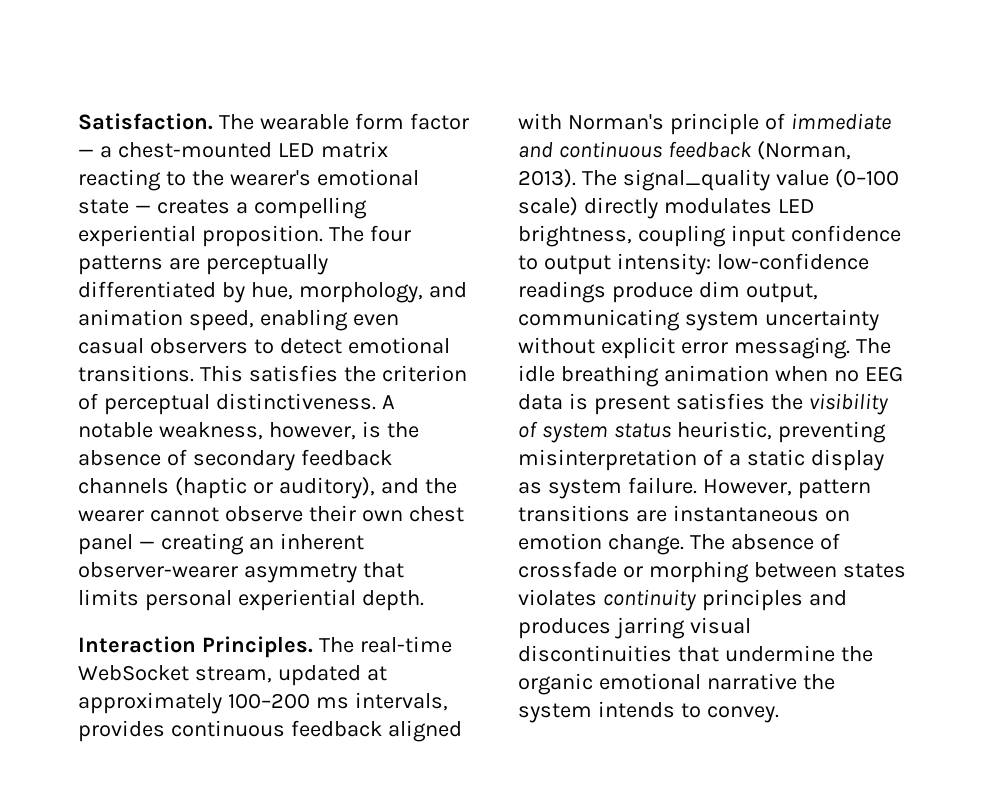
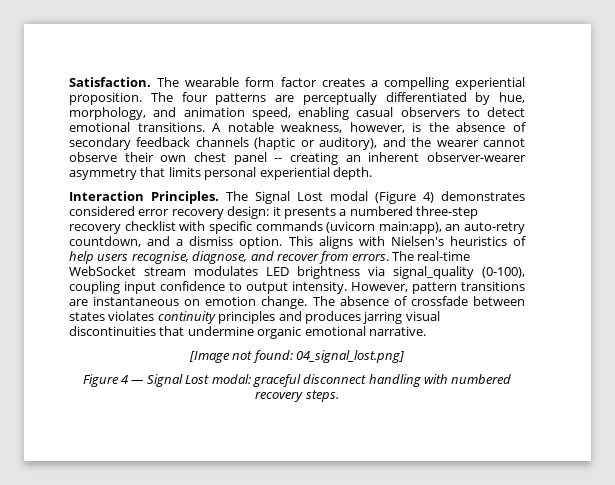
- The wearable form factor — a chest-mounted LED matrix reacting to the wearer's emotional state — creates a compelling experiential proposition.
+ The wearable form factor creates a compelling experiential proposition.
- The four patterns are perceptually differentiated by hue, morphology, and animation speed, enabling even casual observers to detect emotional transitions.
+ The four patterns are perceptually differentiated by hue, morphology, and animation speed, enabling casual observers to detect emotional transitions.
- This satisfies the criterion of perceptual distinctiveness.
- A notable weakness, however, is the absence of secondary feedback channels (haptic or auditory), and the wearer cannot observe their own chest panel — creating an inherent observer-wearer asymmetry that limits personal experiential depth.
+ A notable weakness, however, is the absence of secondary feedback channels (haptic or auditory), and the wearer cannot observe their own chest panel -- creating an inherent observer-wearer asymmetry that limits personal experiential depth.
- The real-time WebSocket stream, updated at approximately 100–200 ms intervals, provides continuous feedback aligned with Norman's principle of immediate and continuous feedback (Norman, 2013). The signal_quality value (0–100 scale) directly modulates LED brightness, coupling input confidence to output intensity: low-confidence readings produce dim output, communicating system uncertainty without explicit error messaging. The idle breathing animation when no EEG data is present satisfies the visibility of system status heuristic, preventing misinterpretation of a static display as system failure.
+ The Signal Lost modal (Figure 4) demonstrates considered error recovery design: it presents a numbered three-step recovery checklist with specific commands (uvicorn main:app), an auto-retry countdown, and a dismiss option. This aligns with Nielsen's heuristics of help users recognise, diagnose, and recover from errors. The real-time WebSocket stream modulates LED brightness via signal_quality (0-100), coupling input confidence to output intensity.
- The absence of crossfade or morphing between states violates continuity principles and produces jarring visual discontinuities that undermine the organic emotional narrative the system intends to convey.
+ The absence of crossfade between states violates continuity principles and produces jarring visual discontinuities that undermine organic emotional narrative.
+ [Image not found: 04_signal_lost.png]
+ Figure 4 — Signal Lost modal: graceful disconnect handling with numbered recovery steps.

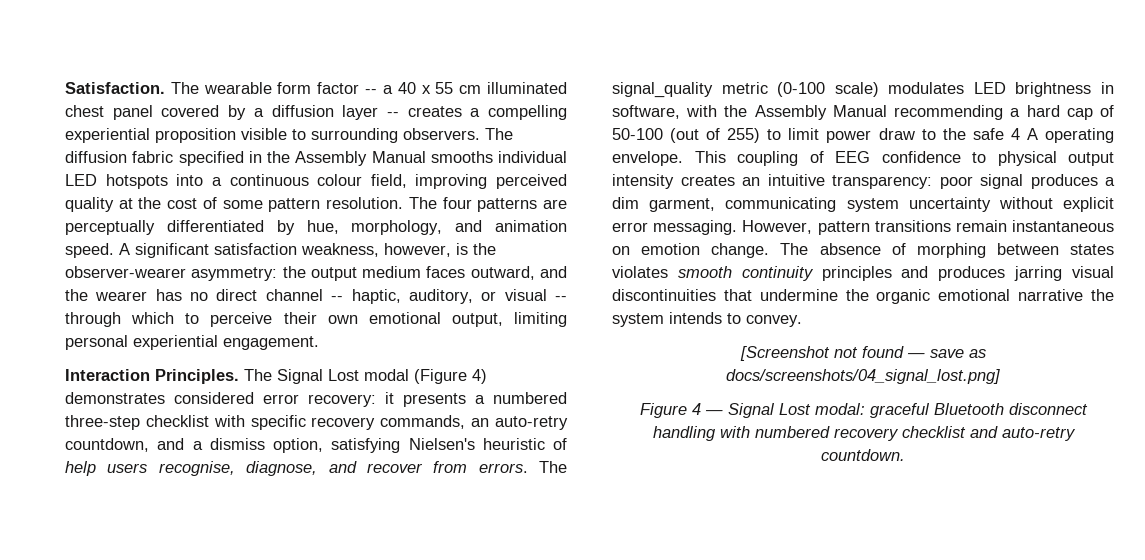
- The wearable form factor creates a compelling experiential proposition.
+ The wearable form factor -- a 40 x 55 cm illuminated chest panel covered by a diffusion layer -- creates a compelling experiential proposition visible to surrounding observers. The diffusion fabric specified in the Assembly Manual smooths individual LED hotspots into a continuous colour field, improving perceived quality at the cost of some pattern resolution.
- The four patterns are perceptually differentiated by hue, morphology, and animation speed, enabling casual observers to detect emotional transitions. A notable weakness, however, is the absence of secondary feedback channels (haptic or auditory), and the wearer cannot observe their own chest panel -- creating an inherent observer-wearer asymmetry that limits personal experiential depth.
+ The four patterns are perceptually differentiated by hue, morphology, and animation speed. A significant satisfaction weakness, however, is the observer-wearer asymmetry: the output medium faces outward, and the wearer has no direct channel -- haptic, auditory, or visual -- through which to perceive their own emotional output, limiting personal experiential engagement.
- The Signal Lost modal (Figure 4) demonstrates considered error recovery design: it presents a numbered three-step recovery checklist with specific commands (uvicorn main:app), an auto-retry countdown, and a dismiss option. This aligns with Nielsen's heuristics of help users recognise, diagnose, and recover from errors.
+ The Signal Lost modal (Figure 4) demonstrates considered error recovery: it presents a numbered three-step checklist with specific recovery commands, an auto-retry countdown, and a dismiss option, satisfying Nielsen's heuristic of help users recognise, diagnose, and recover from errors.
- The real-time WebSocket stream modulates LED brightness via signal_quality (0-100), coupling input confidence to output intensity.
+ The signal_quality metric (0-100 scale) modulates LED brightness in software, with the Assembly Manual recommending a hard cap of 50-100 (out of 255) to limit power draw to the safe 4 A operating envelope. This coupling of EEG confidence to physical output intensity creates an intuitive transparency: poor signal produces a dim garment, communicating system uncertainty without explicit error messaging.
- However, pattern transitions are instantaneous on emotion change.
+ However, pattern transitions remain instantaneous on emotion change.
- The absence of crossfade between states violates continuity principles and produces jarring visual discontinuities that undermine organic emotional narrative.
- [Image not found: 04_signal_lost.png]
+ The absence of morphing between states violates smooth continuity principles and produces jarring visual discontinuities that undermine the organic emotional narrative the system intends to convey.
+ [Screenshot not found — save as docs/screenshots/04_signal_lost.png]
- Figure 4 — Signal Lost modal: graceful disconnect handling with numbered recovery steps.
+ Figure 4 — Signal Lost modal: graceful Bluetooth disconnect handling with numbered recovery checklist and auto-retry countdown.

